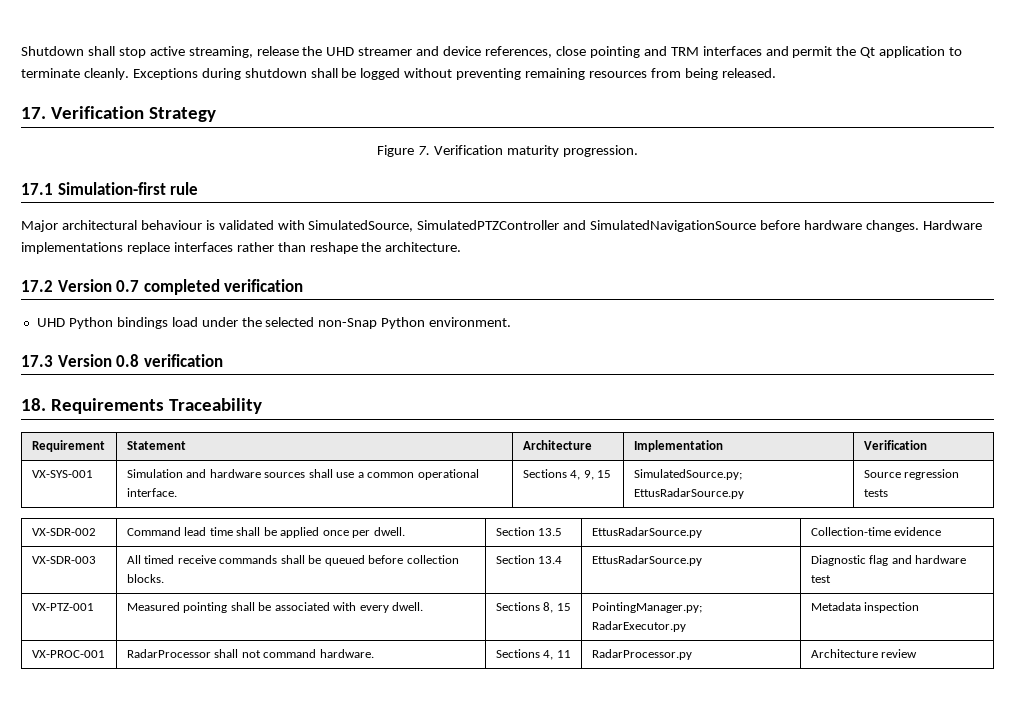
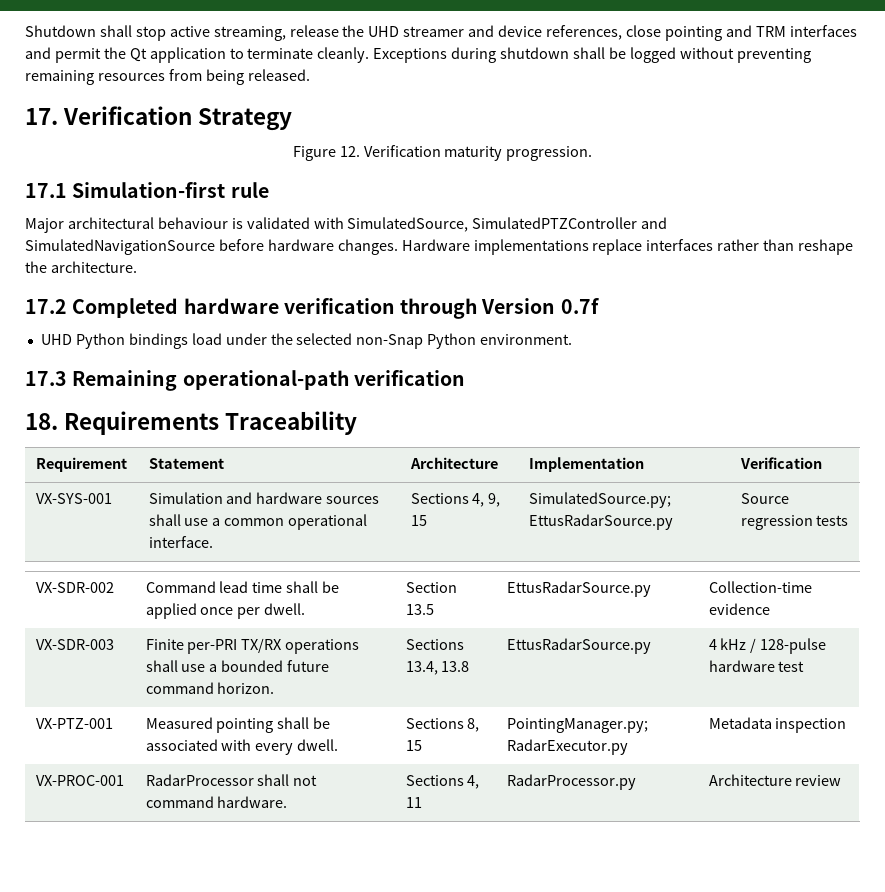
- Figure 7. Verification maturity progression.
+ Figure 12. Verification maturity progression.
- 17.2 Version 0.7 completed verification
+ 17.2 Completed hardware verification through Version 0.7f
- 17.3 Version 0.8 verification
+ 17.3 Remaining operational-path verification
- VX-SDR-003 | All timed receive commands shall be queued before collection blocks. | Section 13.4 | EttusRadarSource.py | Diagnostic flag and hardware test
+ VX-SDR-003 | Finite per-PRI TX/RX operations shall use a bounded future command horizon. | Sections 13.4, 13.8 | EttusRadarSource.py | 4 kHz / 128-pulse hardware test

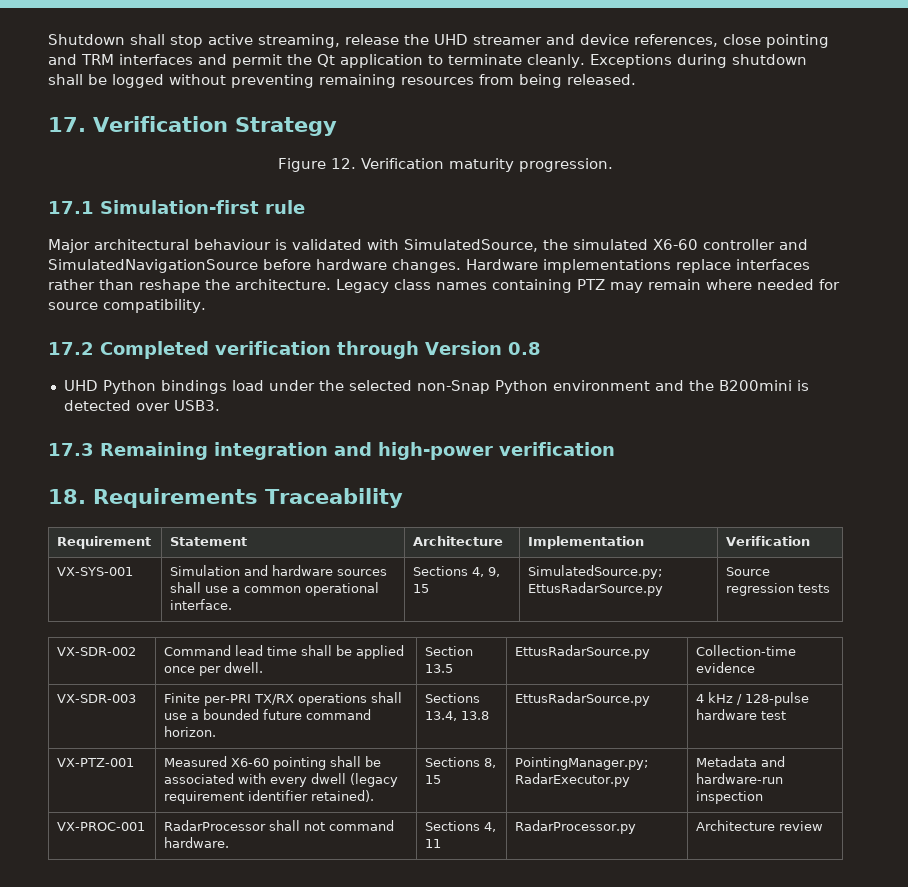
- Major architectural behaviour is validated with SimulatedSource, SimulatedPTZController and SimulatedNavigationSource before hardware changes.
+ Major architectural behaviour is validated with SimulatedSource, the simulated X6-60 controller and SimulatedNavigationSource before hardware changes.
+ Legacy class names containing PTZ may remain where needed for source compatibility.
- 17.2 Completed hardware verification through Version 0.7f
+ 17.2 Completed verification through Version 0.8
- UHD Python bindings load under the selected non-Snap Python environment.
+ UHD Python bindings load under the selected non-Snap Python environment and the B200mini is detected over USB3.
- 17.3 Remaining operational-path verification
+ 17.3 Remaining integration and high-power verification
- VX-PTZ-001 | Measured pointing shall be associated with every dwell. | Sections 8, 15 | PointingManager.py; RadarExecutor.py | Metadata inspection
+ VX-PTZ-001 | Measured X6-60 pointing shall be associated with every dwell (legacy requirement identifier retained). | Sections 8, 15 | PointingManager.py; RadarExecutor.py | Metadata and hardware-run inspection

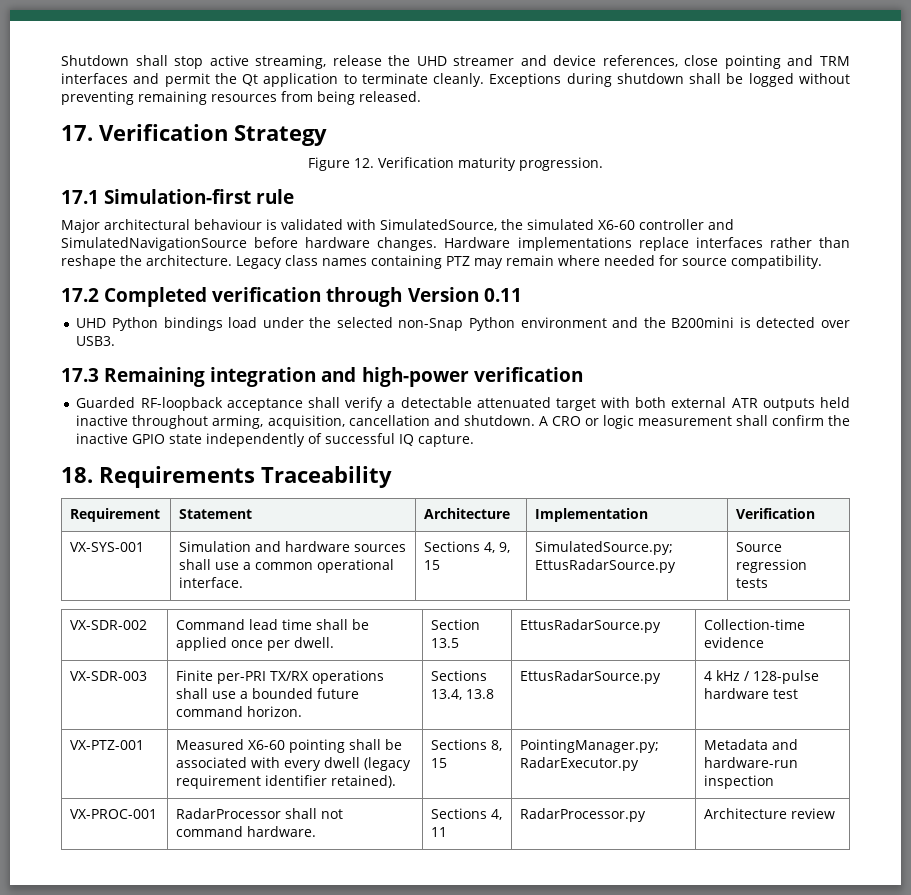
- 17.2 Completed verification through Version 0.8
+ 17.2 Completed verification through Version 0.11
+ Guarded RF-loopback acceptance shall verify a detectable attenuated target with both external ATR outputs held inactive throughout arming, acquisition, cancellation and shutdown. A CRO or logic measurement shall confirm the inactive GPIO state independently of successful IQ capture.

